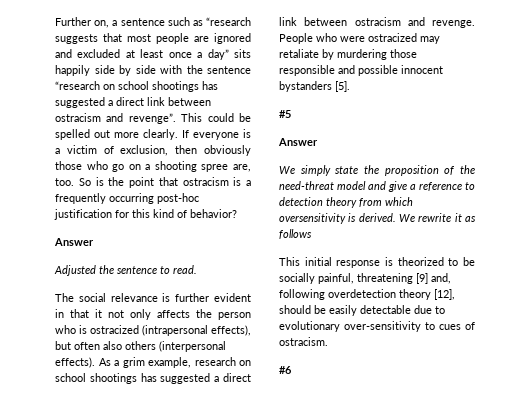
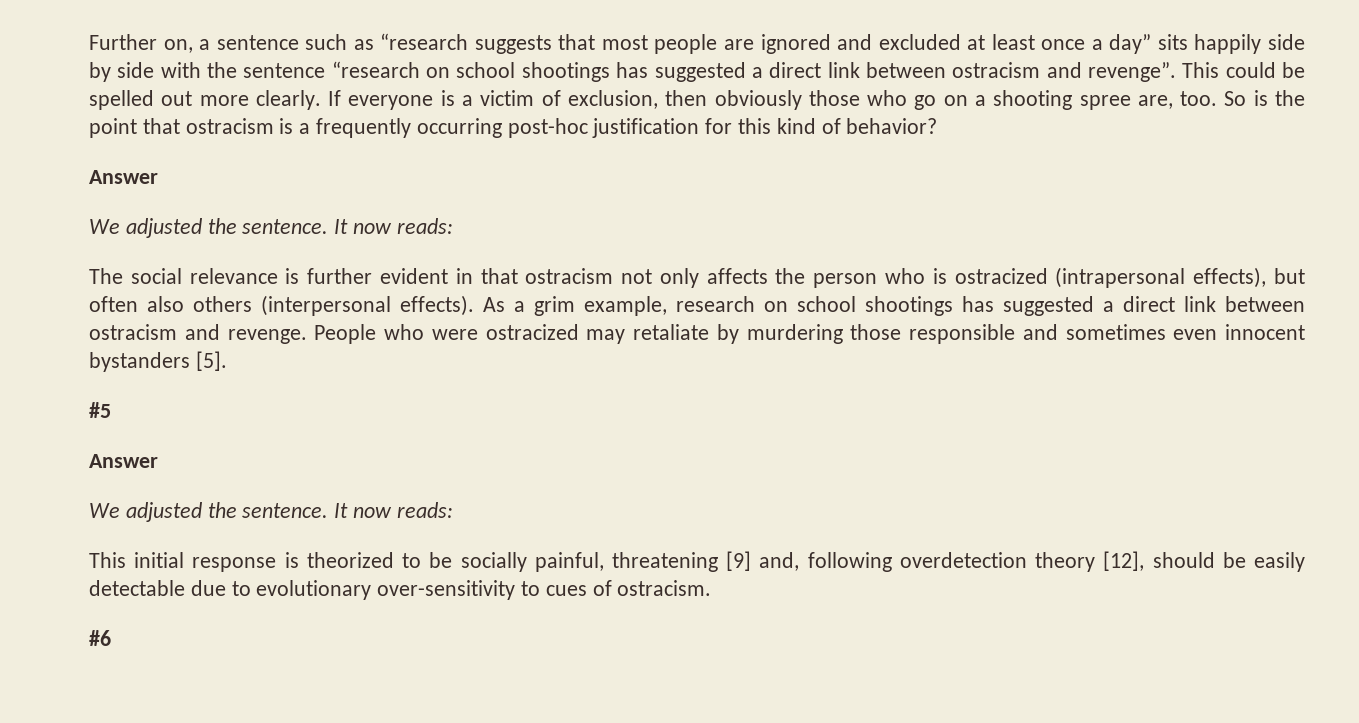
  So is the point that ostracism is a frequently occurring post-hoc justification for this kind of behavior?
  Answer
- Adjusted the sentence to read.
+ We adjusted the sentence. It now reads:
- The social relevance is further evident in that it not only affects the person who is ostracized (intrapersonal effects), but often also others (interpersonal effects).
+ The social relevance is further evident in that ostracism not only affects the person who is ostracized (intrapersonal effects), but often also others (interpersonal effects).
- People who were ostracized may retaliate by murdering those responsible and possible innocent bystanders [5].
+ People who were ostracized may retaliate by murdering those responsible and sometimes even innocent bystanders [5].
  #5
  Answer
- We simply state the proposition of the need-threat model and give a reference to detection theory from which oversensitivity is derived. We rewrite it as follows
+ We adjusted the sentence. It now reads:

